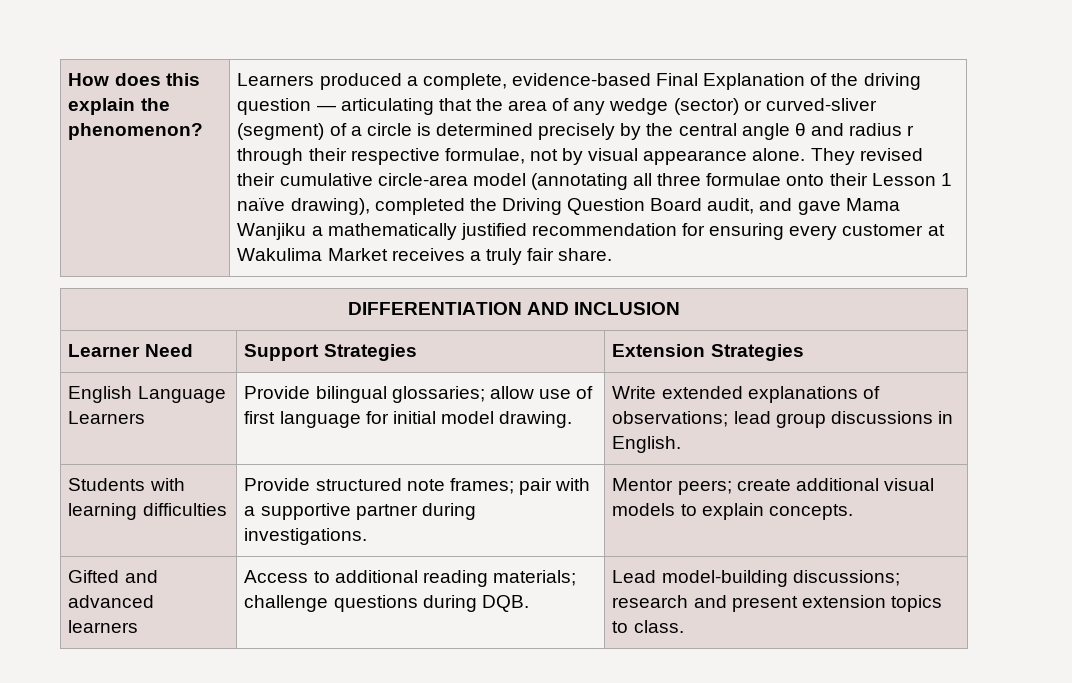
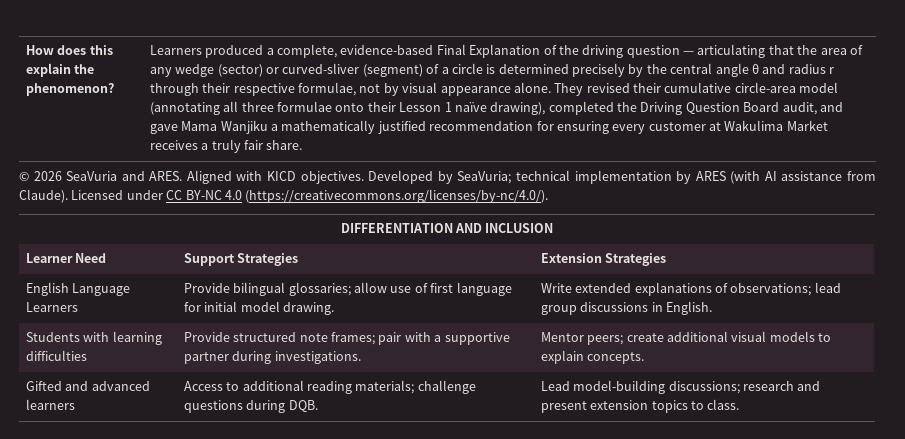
+ © 2026 SeaVuria and ARES. Aligned with KICD objectives. Developed by SeaVuria; technical implementation by ARES (with AI assistance from Claude). Licensed under CC BY-NC 4.0 (https://creativecommons.org/licenses/by-nc/4.0/).

